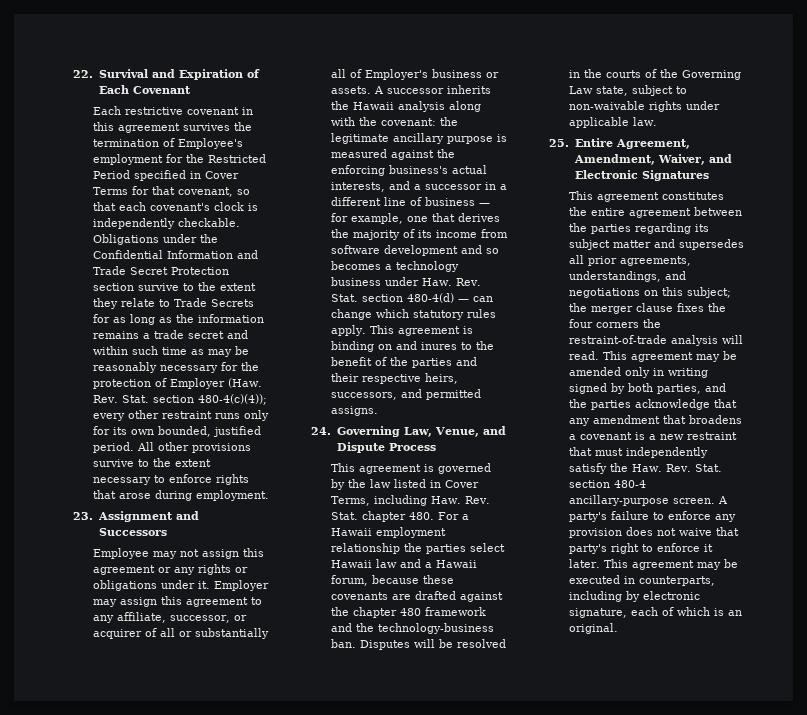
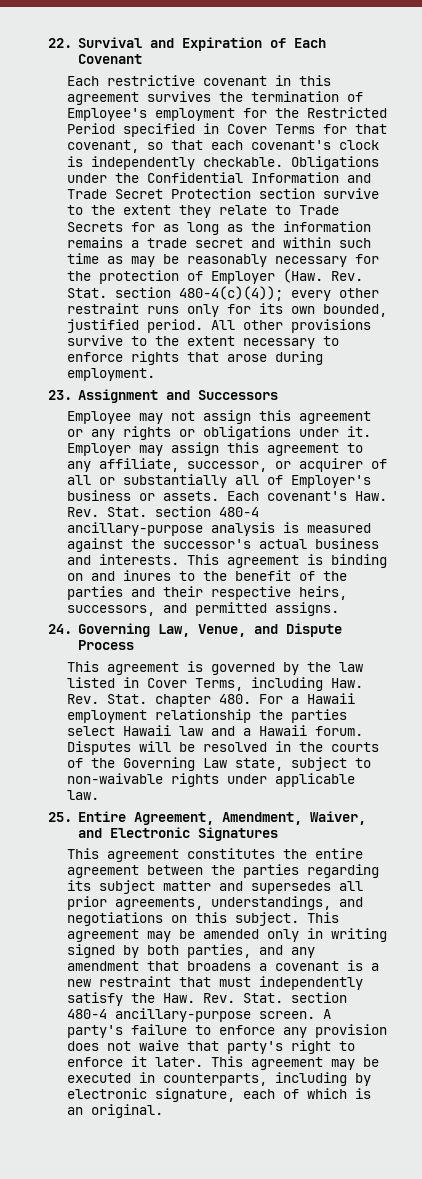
- A successor inherits the Hawaii analysis along with the covenant: the legitimate ancillary purpose is measured against the enforcing business's actual interests, and a successor in a different line of business — for example, one that derives the majority of its income from software development and so becomes a technology business under Haw. Rev. Stat. section 480-4(d) — can change which statutory rules apply.
+ Each covenant's Haw. Rev. Stat. section 480-4 ancillary-purpose analysis is measured against the successor's actual business and interests.
- This agreement is governed by the law listed in Cover Terms, including Haw. Rev. Stat. chapter 480. For a Hawaii employment relationship the parties select Hawaii law and a Hawaii forum, because these covenants are drafted against the chapter 480 framework and the technology-business ban.
+ This agreement is governed by the law listed in Cover Terms, including Haw. Rev. Stat. chapter 480. For a Hawaii employment relationship the parties select Hawaii law and a Hawaii forum.
- This agreement constitutes the entire agreement between the parties regarding its subject matter and supersedes all prior agreements, understandings, and negotiations on this subject; the merger clause fixes the four corners the restraint-of-trade analysis will read.
+ This agreement constitutes the entire agreement between the parties regarding its subject matter and supersedes all prior agreements, understandings, and negotiations on this subject.
- This agreement may be amended only in writing signed by both parties, and the parties acknowledge that any amendment that broadens a covenant is a new restraint that must independently satisfy the Haw. Rev. Stat. section 480-4 ancillary-purpose screen.
+ This agreement may be amended only in writing signed by both parties, and any amendment that broadens a covenant is a new restraint that must independently satisfy the Haw. Rev. Stat. section 480-4 ancillary-purpose screen.

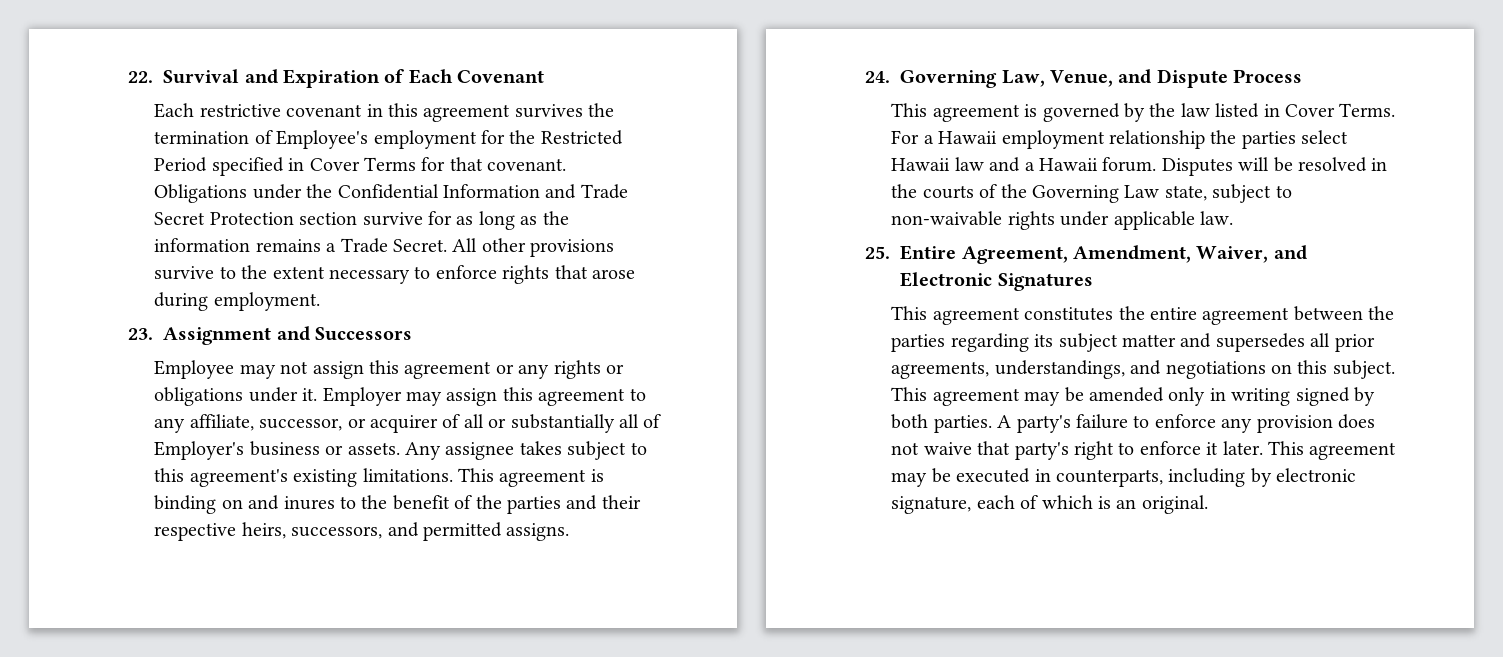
- Each restrictive covenant in this agreement survives the termination of Employee's employment for the Restricted Period specified in Cover Terms for that covenant, so that each covenant's clock is independently checkable.
+ Each restrictive covenant in this agreement survives the termination of Employee's employment for the Restricted Period specified in Cover Terms for that covenant.
- Obligations under the Confidential Information and Trade Secret Protection section survive to the extent they relate to Trade Secrets for as long as the information remains a trade secret and within such time as may be reasonably necessary for the protection of Employer (Haw. Rev. Stat. section 480-4(c)(4)); every other restraint runs only for its own bounded, justified period.
+ Obligations under the Confidential Information and Trade Secret Protection section survive for as long as the information remains a Trade Secret.
- Each covenant's Haw. Rev. Stat. section 480-4 ancillary-purpose analysis is measured against the successor's actual business and interests.
+ Any assignee takes subject to this agreement's existing limitations.
- This agreement is governed by the law listed in Cover Terms, including Haw. Rev. Stat. chapter 480. For a Hawaii employment relationship the parties select Hawaii law and a Hawaii forum.
+ This agreement is governed by the law listed in Cover Terms. For a Hawaii employment relationship the parties select Hawaii law and a Hawaii forum.
- This agreement may be amended only in writing signed by both parties, and any amendment that broadens a covenant is a new restraint that must independently satisfy the Haw. Rev. Stat. section 480-4 ancillary-purpose screen.
+ This agreement may be amended only in writing signed by both parties.

